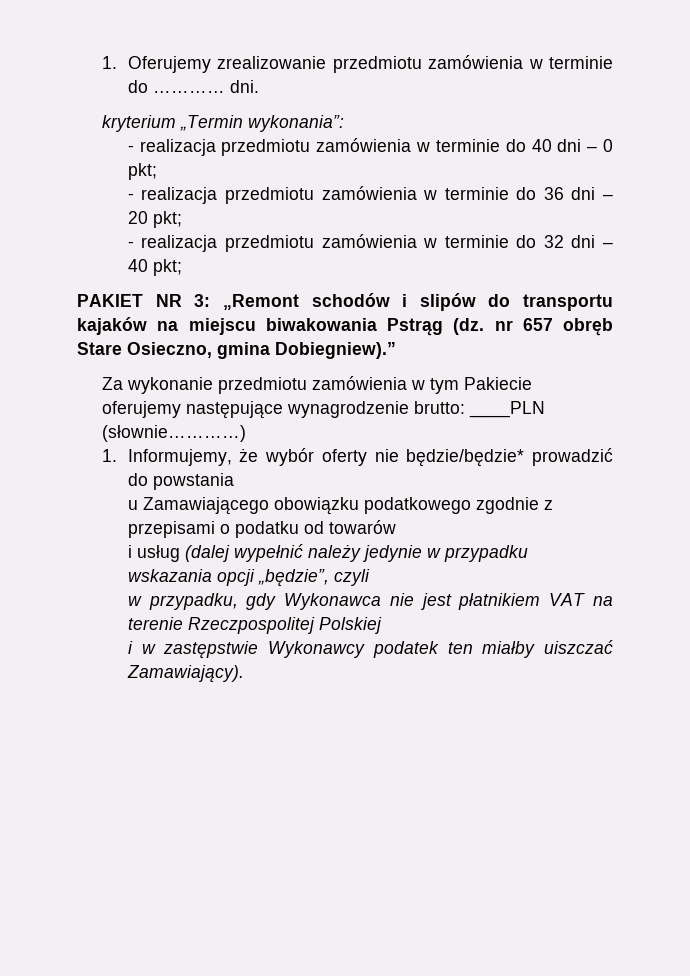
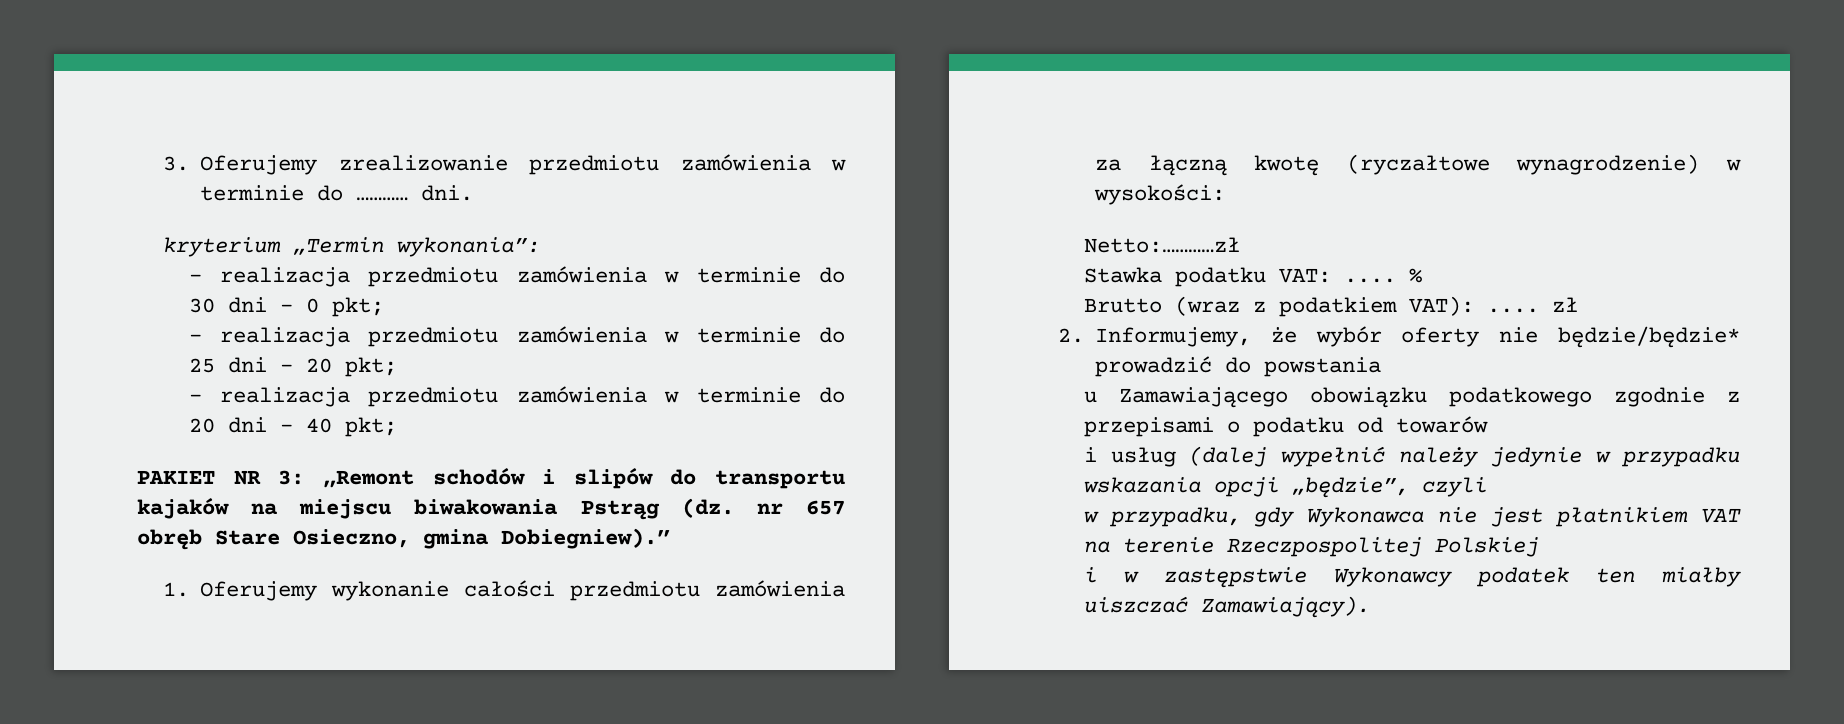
- 1. Oferujemy zrealizowanie przedmiotu zamówienia w terminie do ………… dni.
+ 3. Oferujemy zrealizowanie przedmiotu zamówienia w terminie do ………… dni.
- - realizacja przedmiotu zamówienia w terminie do 40 dni – 0 pkt;
+ - realizacja przedmiotu zamówienia w terminie do 30 dni – 0 pkt;
- - realizacja przedmiotu zamówienia w terminie do 36 dni – 20 pkt;
+ - realizacja przedmiotu zamówienia w terminie do 25 dni – 20 pkt;
- - realizacja przedmiotu zamówienia w terminie do 32 dni – 40 pkt;
+ - realizacja przedmiotu zamówienia w terminie do 20 dni – 40 pkt;
- Za wykonanie przedmiotu zamówienia w tym Pakiecie oferujemy następujące wynagrodzenie brutto: ____PLN (słownie…………)
- 1. Informujemy, że wybór oferty nie będzie/będzie* prowadzić do powstania
+ 1. Oferujemy wykonanie całości przedmiotu zamówienia za łączną kwotę (ryczałtowe wynagrodzenie) w wysokości:
+ Netto:…………zł
+ Stawka podatku VAT: .... %
+ Brutto (wraz z podatkiem VAT): .... zł
+ 2. Informujemy, że wybór oferty nie będzie/będzie* prowadzić do powstania

